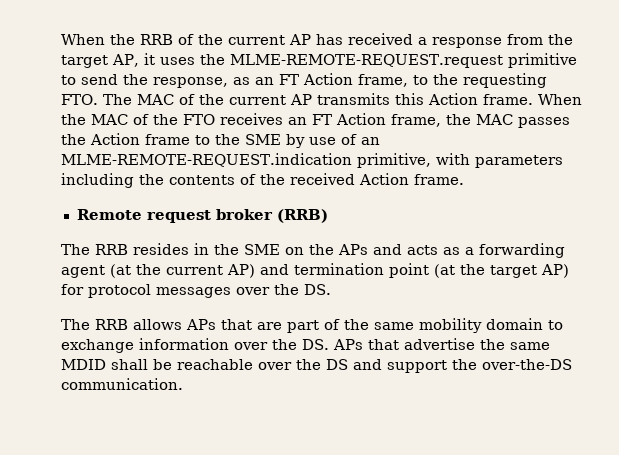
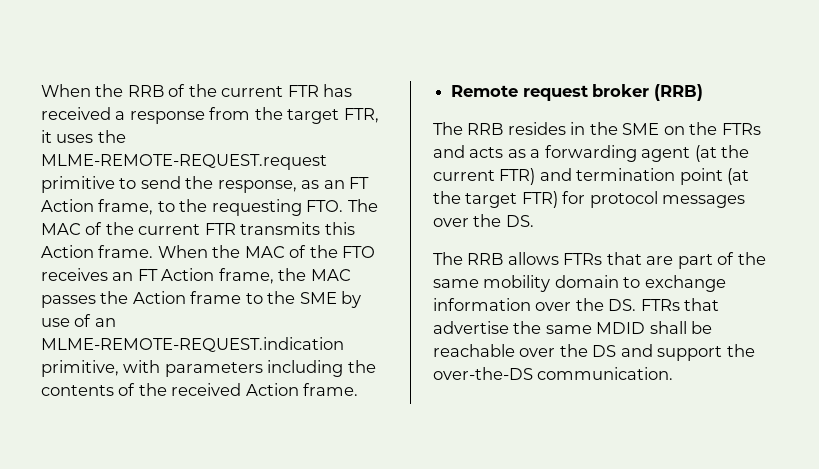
- When the RRB of the current AP has received a response from the target AP, it uses the MLME-REMOTE-REQUEST.request primitive to send the response, as an FT Action frame, to the requesting FTO. The MAC of the current AP transmits this Action frame.
+ When the RRB of the current FTR has received a response from the target FTR, it uses the MLME-REMOTE-REQUEST.request primitive to send the response, as an FT Action frame, to the requesting FTO. The MAC of the current FTR transmits this Action frame.
- The RRB resides in the SME on the APs and acts as a forwarding agent (at the current AP) and termination point (at the target AP) for protocol messages over the DS.
+ The RRB resides in the SME on the FTRs and acts as a forwarding agent (at the current FTR) and termination point (at the target FTR) for protocol messages over the DS.
- The RRB allows APs that are part of the same mobility domain to exchange information over the DS. APs that advertise the same MDID shall be reachable over the DS and support the over-the-DS communication.
+ The RRB allows FTRs that are part of the same mobility domain to exchange information over the DS. FTRs that advertise the same MDID shall be reachable over the DS and support the over-the-DS communication.

